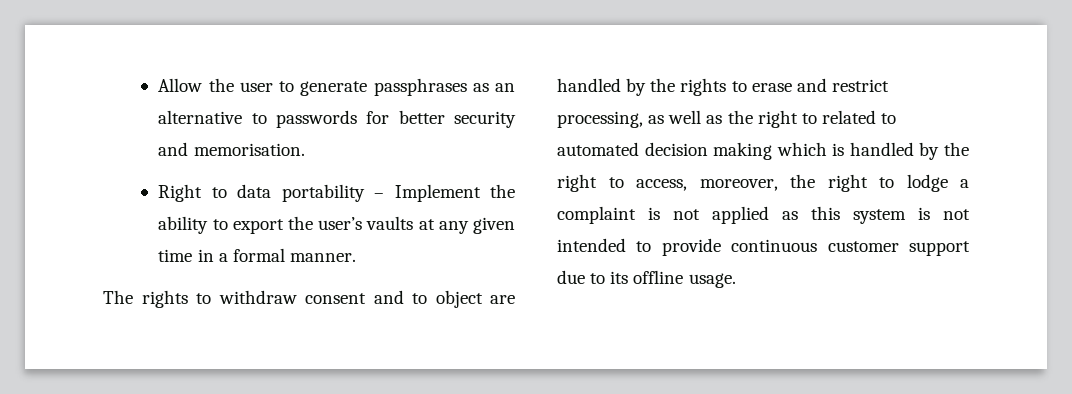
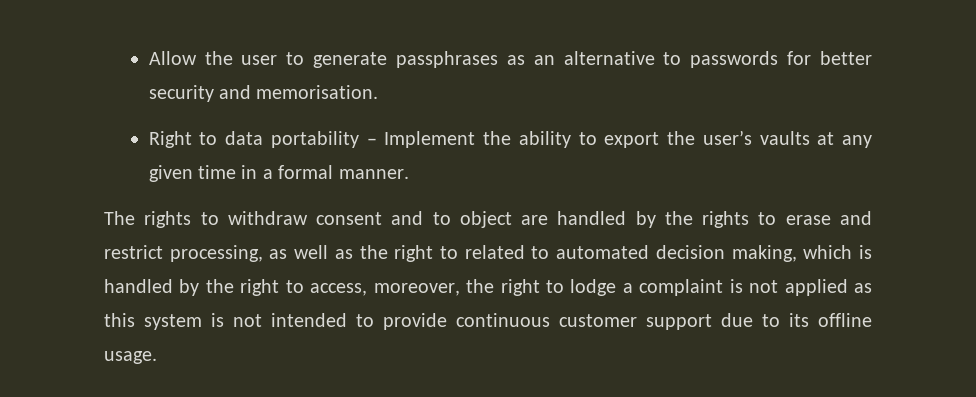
- The rights to withdraw consent and to object are handled by the rights to erase and restrict processing, as well as the right to related to automated decision making which is handled by the right to access, moreover, the right to lodge a complaint is not applied as this system is not intended to provide continuous customer support due to its offline usage.
+ The rights to withdraw consent and to object are handled by the rights to erase and restrict processing, as well as the right to related to automated decision making, which is handled by the right to access, moreover, the right to lodge a complaint is not applied as this system is not intended to provide continuous customer support due to its offline usage.

